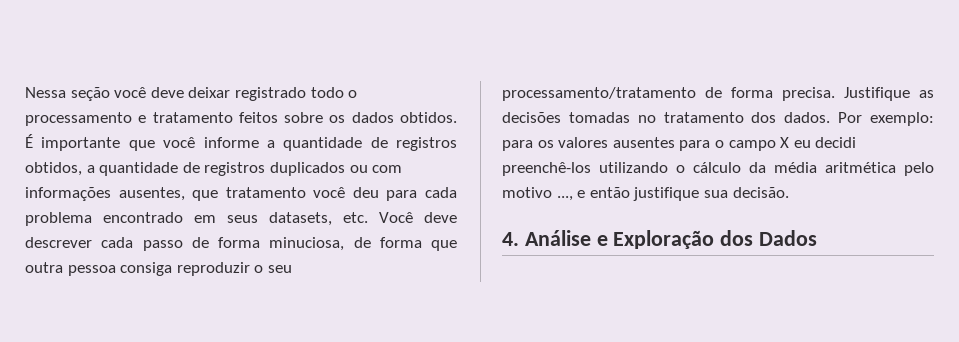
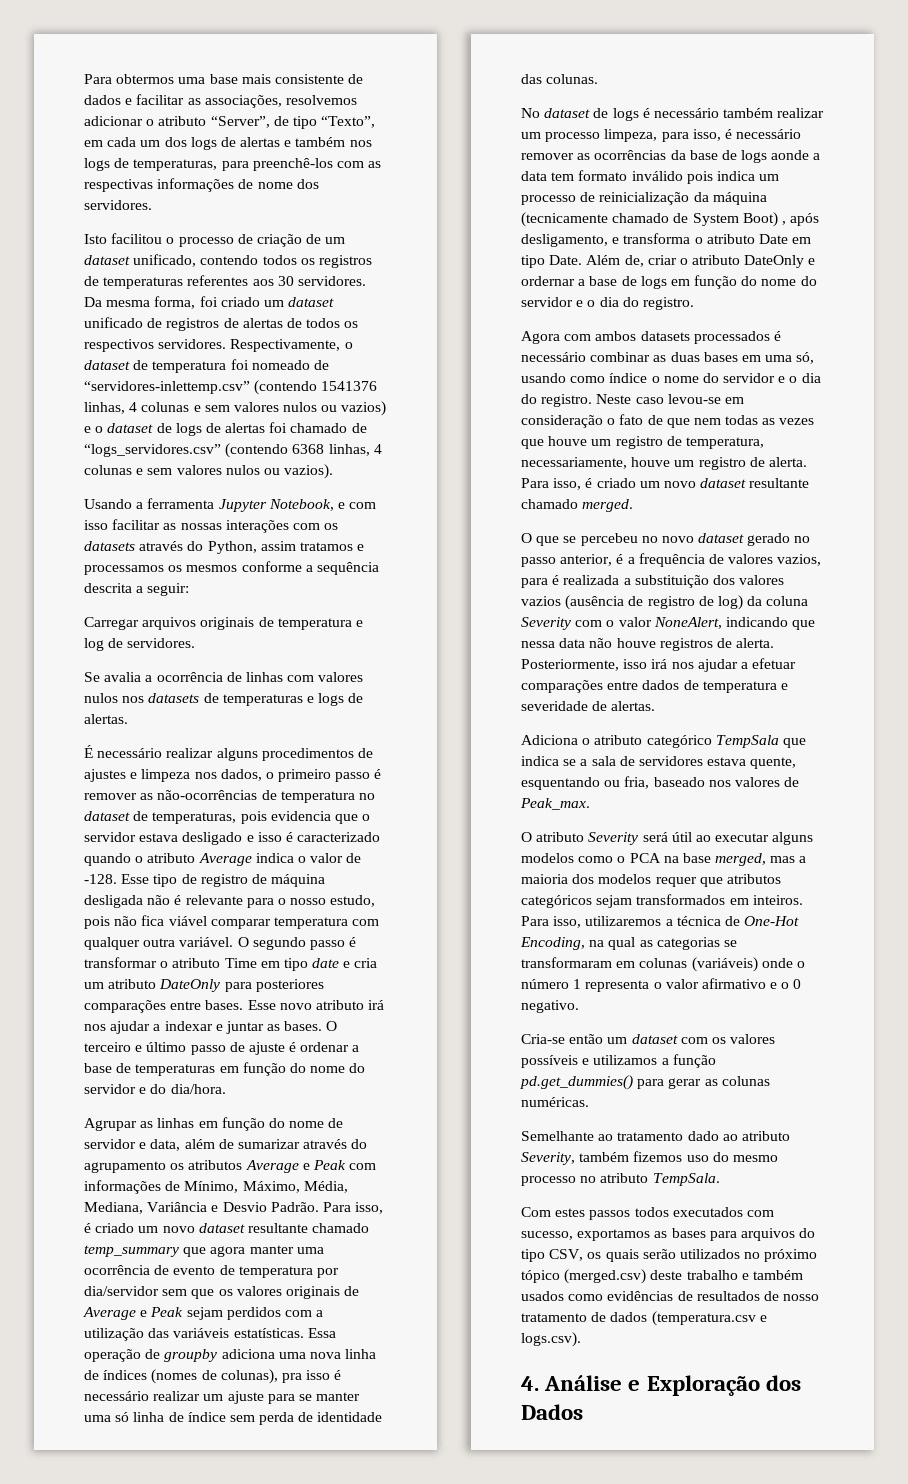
- Nessa seção você deve deixar registrado todo o processamento e tratamento feitos sobre os dados obtidos. É importante que você informe a quantidade de registros obtidos, a quantidade de registros duplicados ou com informações ausentes, que tratamento você deu para cada problema encontrado em seus datasets, etc. Você deve descrever cada passo de forma minuciosa, de forma que outra pessoa consiga reproduzir o seu processamento/tratamento de forma precisa. Justifique as decisões tomadas no tratamento dos dados. Por exemplo: para os valores ausentes para o campo X eu decidi preenchê-los utilizando o cálculo da média aritmética pelo motivo ..., e então justifique sua decisão.
+ Para obtermos uma base mais consistente de dados e facilitar as associações, resolvemos adicionar o atributo “Server”, de tipo “Texto”, em cada um dos logs de alertas e também nos logs de temperaturas, para preenchê-los com as respectivas informações de nome dos servidores.
+ Isto facilitou o processo de criação de um dataset unificado, contendo todos os registros de temperaturas referentes aos 30 servidores. Da mesma forma, foi criado um dataset unificado de registros de alertas de todos os respectivos servidores. Respectivamente, o dataset de temperatura foi nomeado de “servidores-inlettemp.csv” (contendo 1541376 linhas, 4 colunas e sem valores nulos ou vazios) e o dataset de logs de alertas foi chamado de “logs_servidores.csv” (contendo 6368 linhas, 4 colunas e sem valores nulos ou vazios).
+ Usando a ferramenta Jupyter Notebook, e com isso facilitar as nossas interações com os datasets através do Python, assim tratamos e processamos os mesmos conforme a sequência descrita a seguir:
+ Carregar arquivos originais de temperatura e log de servidores.
+ Se avalia a ocorrência de linhas com valores nulos nos datasets de temperaturas e logs de alertas.
+ É necessário realizar alguns procedimentos de ajustes e limpeza nos dados, o primeiro passo é remover as não-ocorrências de temperatura no dataset de temperaturas, pois evidencia que o servidor estava desligado e isso é caracterizado quando o atributo Average indica o valor de -128. Esse tipo de registro de máquina desligada não é relevante para o nosso estudo, pois não fica viável comparar temperatura com qualquer outra variável. O segundo passo é transformar o atributo Time em tipo date e cria um atributo DateOnly para posteriores comparações entre bases. Esse novo atributo irá nos ajudar a indexar e juntar as bases. O terceiro e último passo de ajuste é ordenar a base de temperaturas em função do nome do servidor e do dia/hora.
+ Agrupar as linhas em função do nome de servidor e data, além de sumarizar através do agrupamento os atributos Average e Peak com informações de Mínimo, Máximo, Média, Mediana, Variância e Desvio Padrão. Para isso, é criado um novo dataset resultante chamado temp_summary que agora manter uma ocorrência de evento de temperatura por dia/servidor sem que os valores originais de Average e Peak sejam perdidos com a utilização das variáveis estatísticas. Essa operação de groupby adiciona uma nova linha de índices (nomes de colunas), pra isso é necessário realizar um ajuste para se manter uma só linha de índice sem perda de identidade das colunas.
+ No dataset de logs é necessário também realizar um processo limpeza, para isso, é necessário remover as ocorrências da base de logs aonde a data tem formato inválido pois indica um processo de reinicialização da máquina (tecnicamente chamado de System Boot) , após desligamento, e transforma o atributo Date em tipo Date. Além de, criar o atributo DateOnly e ordernar a base de logs em função do nome do servidor e o dia do registro.
+ Agora com ambos datasets processados é necessário combinar as duas bases em uma só, usando como índice o nome do servidor e o dia do registro. Neste caso levou-se em consideração o fato de que nem todas as vezes que houve um registro de temperatura, necessariamente, houve um registro de alerta. Para isso, é criado um novo dataset resultante chamado merged.
+ O que se percebeu no novo dataset gerado no passo anterior, é a frequência de valores vazios, para é realizada a substituição dos valores vazios (ausência de registro de log) da coluna Severity com o valor NoneAlert, indicando que nessa data não houve registros de alerta. Posteriormente, isso irá nos ajudar a efetuar comparações entre dados de temperatura e severidade de alertas.
+ Adiciona o atributo categórico TempSala que indica se a sala de servidores estava quente, esquentando ou fria, baseado nos valores de Peak_max.
+ O atributo Severity será útil ao executar alguns modelos como o PCA na base merged, mas a maioria dos modelos requer que atributos categóricos sejam transformados em inteiros. Para isso, utilizaremos a técnica de One-Hot Encoding, na qual as categorias se transformaram em colunas (variáveis) onde o número 1 representa o valor afirmativo e o 0 negativo.
+ Cria-se então um dataset com os valores possíveis e utilizamos a função pd.get_dummies() para gerar as colunas numéricas.
+ Semelhante ao tratamento dado ao atributo Severity, também fizemos uso do mesmo processo no atributo TempSala.
+ Com estes passos todos executados com sucesso, exportamos as bases para arquivos do tipo CSV, os quais serão utilizados no próximo tópico (merged.csv) deste trabalho e também usados como evidências de resultados de nosso tratamento de dados (temperatura.csv e logs.csv).

